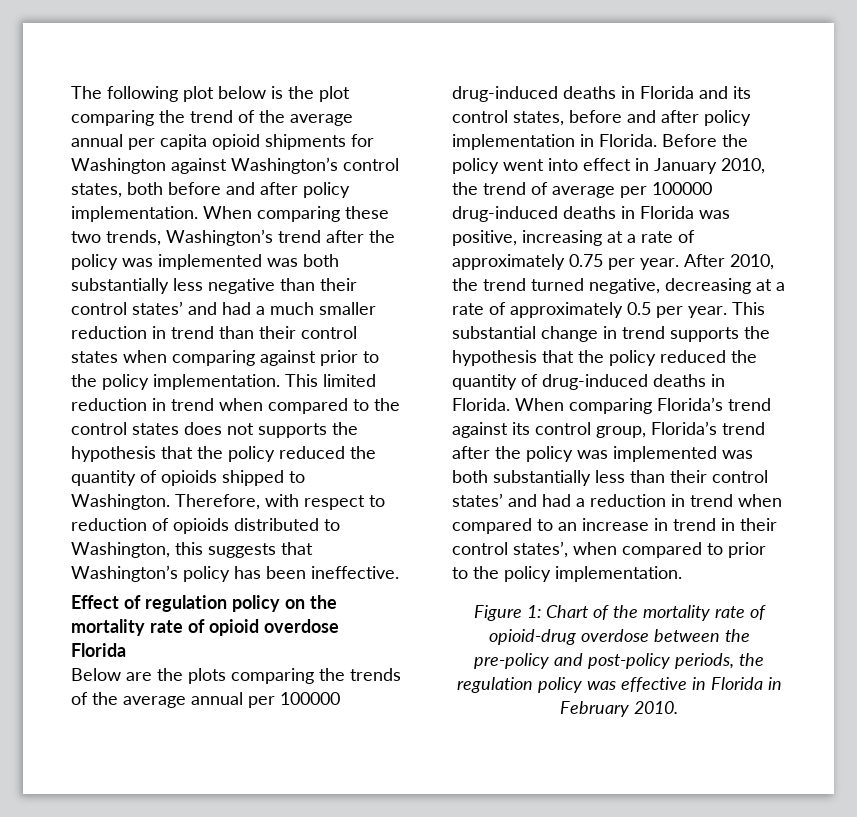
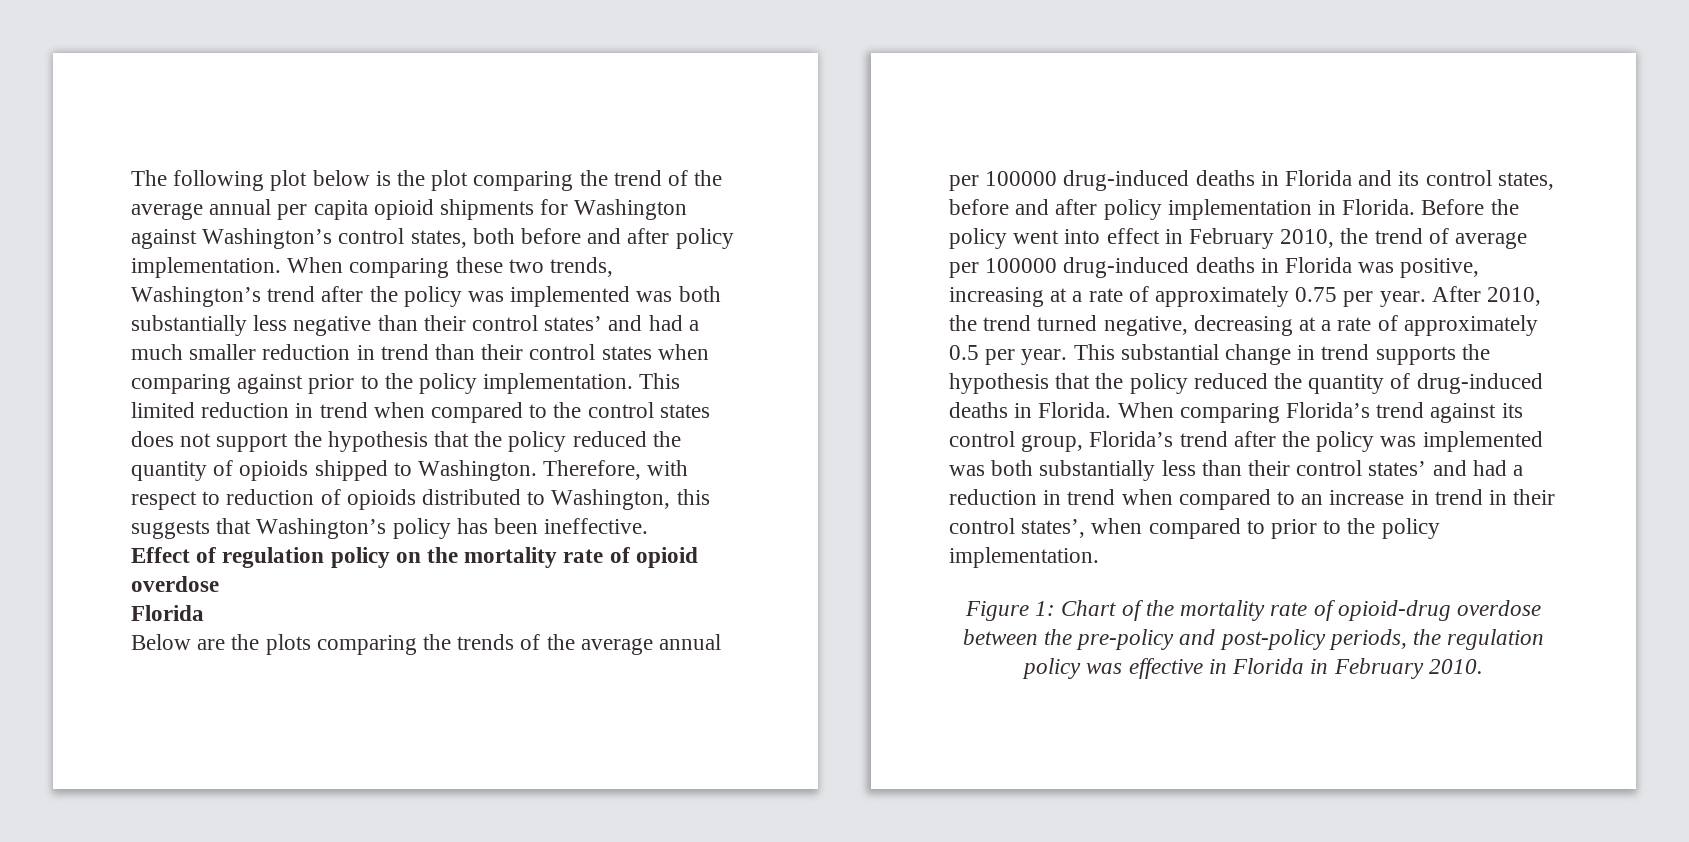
- This limited reduction in trend when compared to the control states does not supports the hypothesis that the policy reduced the quantity of opioids shipped to Washington.
+ This limited reduction in trend when compared to the control states does not support the hypothesis that the policy reduced the quantity of opioids shipped to Washington.
- Before the policy went into effect in January 2010, the trend of average per 100000 drug-induced deaths in Florida was positive, increasing at a rate of approximately 0.75 per year.
+ Before the policy went into effect in February 2010, the trend of average per 100000 drug-induced deaths in Florida was positive, increasing at a rate of approximately 0.75 per year.

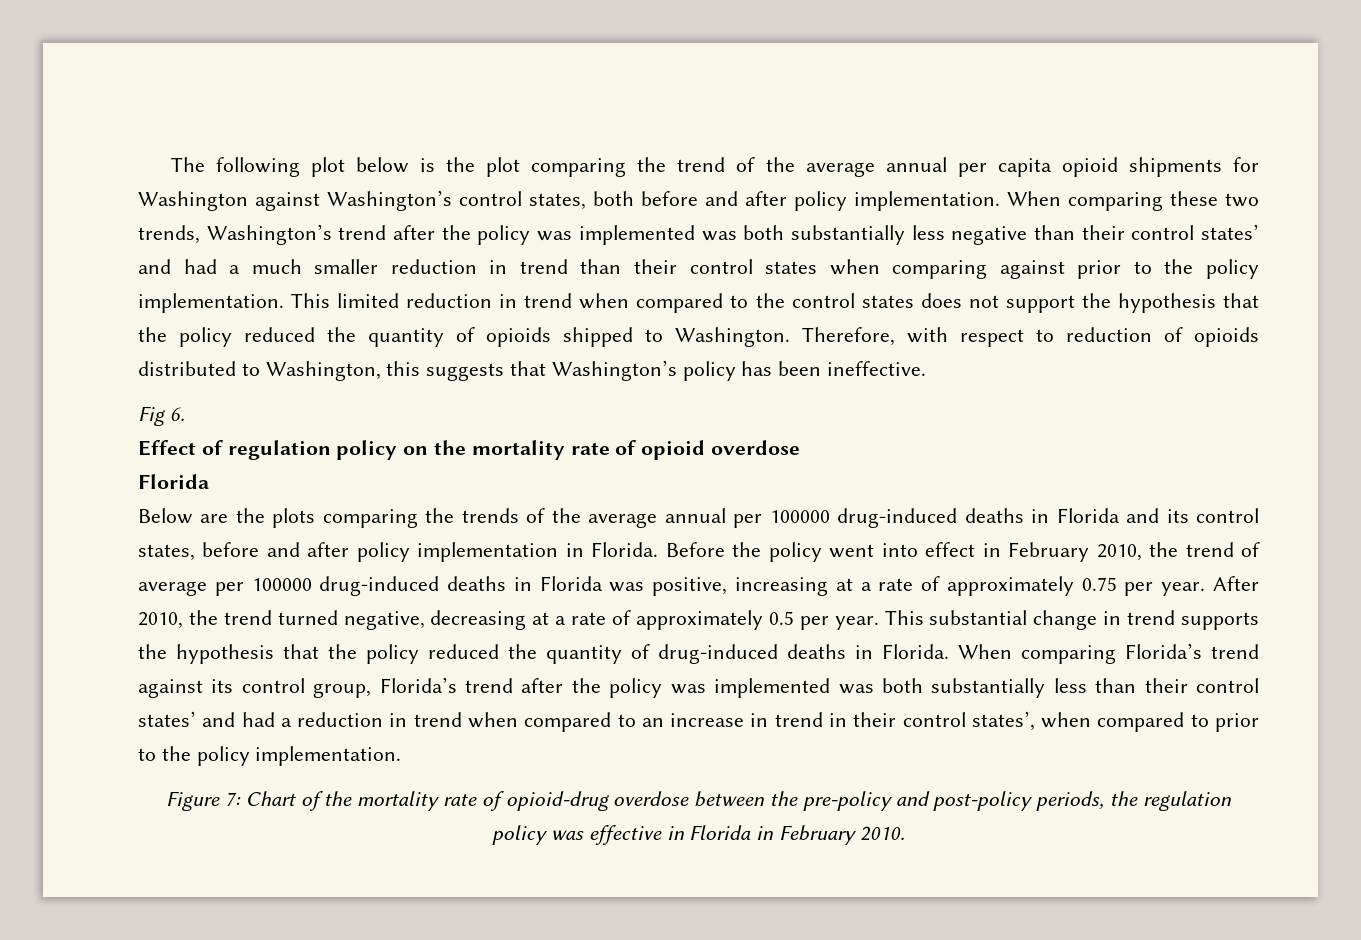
+ Fig 6.
- Figure 1: Chart of the mortality rate of opioid-drug overdose between the pre-policy and post-policy periods, the regulation policy was effective in Florida in February 2010.
+ Figure 7: Chart of the mortality rate of opioid-drug overdose between the pre-policy and post-policy periods, the regulation policy was effective in Florida in February 2010.

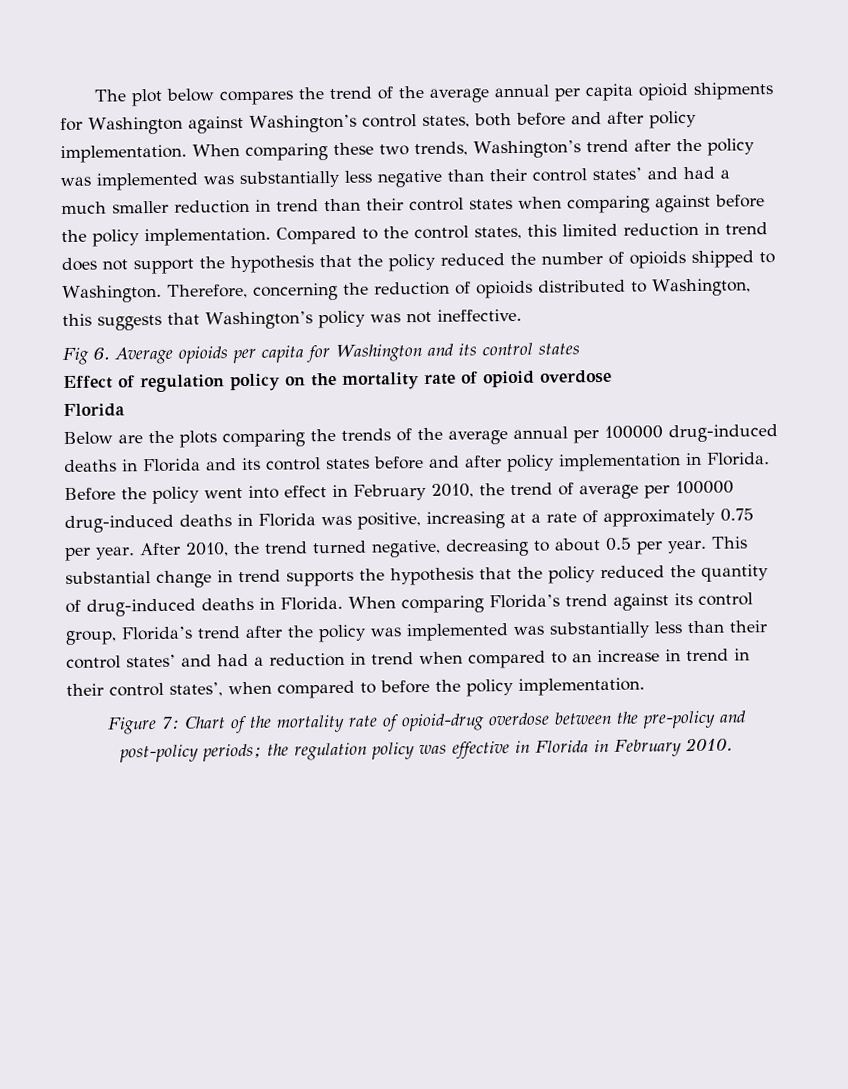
- The following plot below is the plot comparing the trend of the average annual per capita opioid shipments for Washington against Washington’s control states, both before and after policy implementation.
+ The plot below compares the trend of the average annual per capita opioid shipments for Washington against Washington’s control states, both before and after policy implementation.
- When comparing these two trends, Washington’s trend after the policy was implemented was both substantially less negative than their control states’ and had a much smaller reduction in trend than their control states when comparing against prior to the policy implementation. This limited reduction in trend when compared to the control states does not support the hypothesis that the policy reduced the quantity of opioids shipped to Washington.
+ When comparing these two trends, Washington’s trend after the policy was implemented was substantially less negative than their control states’ and had a much smaller reduction in trend than their control states when comparing against before the policy implementation. Compared to the control states, this limited reduction in trend does not support the hypothesis that the policy reduced the number of opioids shipped to Washington.
- Therefore, with respect to reduction of opioids distributed to Washington, this suggests that Washington’s policy has been ineffective.
+ Therefore, concerning the reduction of opioids distributed to Washington, this suggests that Washington’s policy was not ineffective.
- Fig 6.
+ Fig 6. Average opioids per capita for Washington and its control states
- Below are the plots comparing the trends of the average annual per 100000 drug-induced deaths in Florida and its control states, before and after policy implementation in Florida.
+ Below are the plots comparing the trends of the average annual per 100000 drug-induced deaths in Florida and its control states before and after policy implementation in Florida.
- After 2010, the trend turned negative, decreasing at a rate of approximately 0.5 per year.
+ After 2010, the trend turned negative, decreasing to about 0.5 per year.
- When comparing Florida’s trend against its control group, Florida’s trend after the policy was implemented was both substantially less than their control states’ and had a reduction in trend when compared to an increase in trend in their control states’, when compared to prior to the policy implementation.
+ When comparing Florida’s trend against its control group, Florida’s trend after the policy was implemented was substantially less than their control states’ and had a reduction in trend when compared to an increase in trend in their control states’, when compared to before the policy implementation.
- Figure 7: Chart of the mortality rate of opioid-drug overdose between the pre-policy and post-policy periods, the regulation policy was effective in Florida in February 2010.
+ Figure 7: Chart of the mortality rate of opioid-drug overdose between the pre-policy and post-policy periods; the regulation policy was effective in Florida in February 2010.

